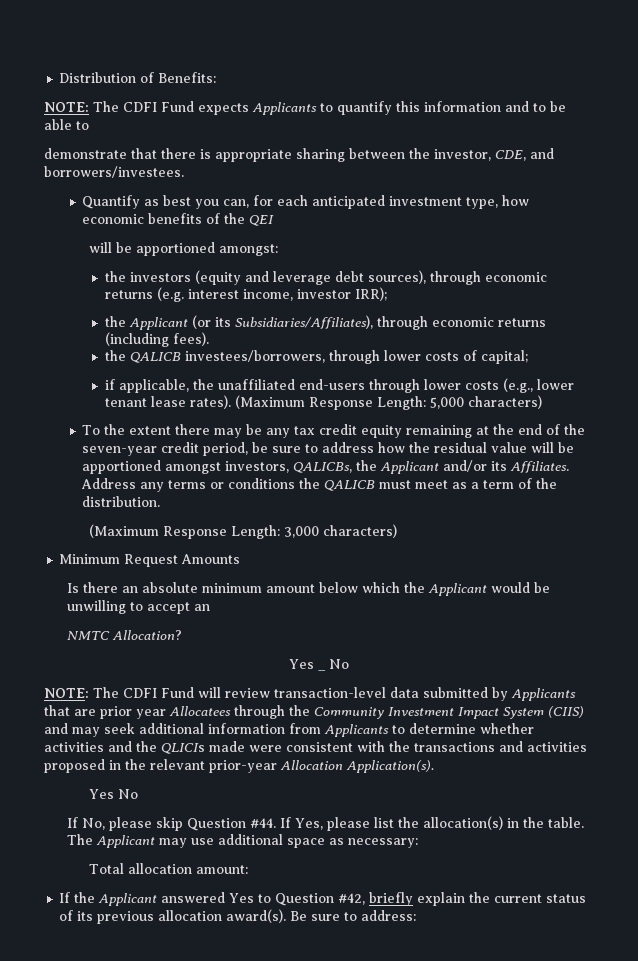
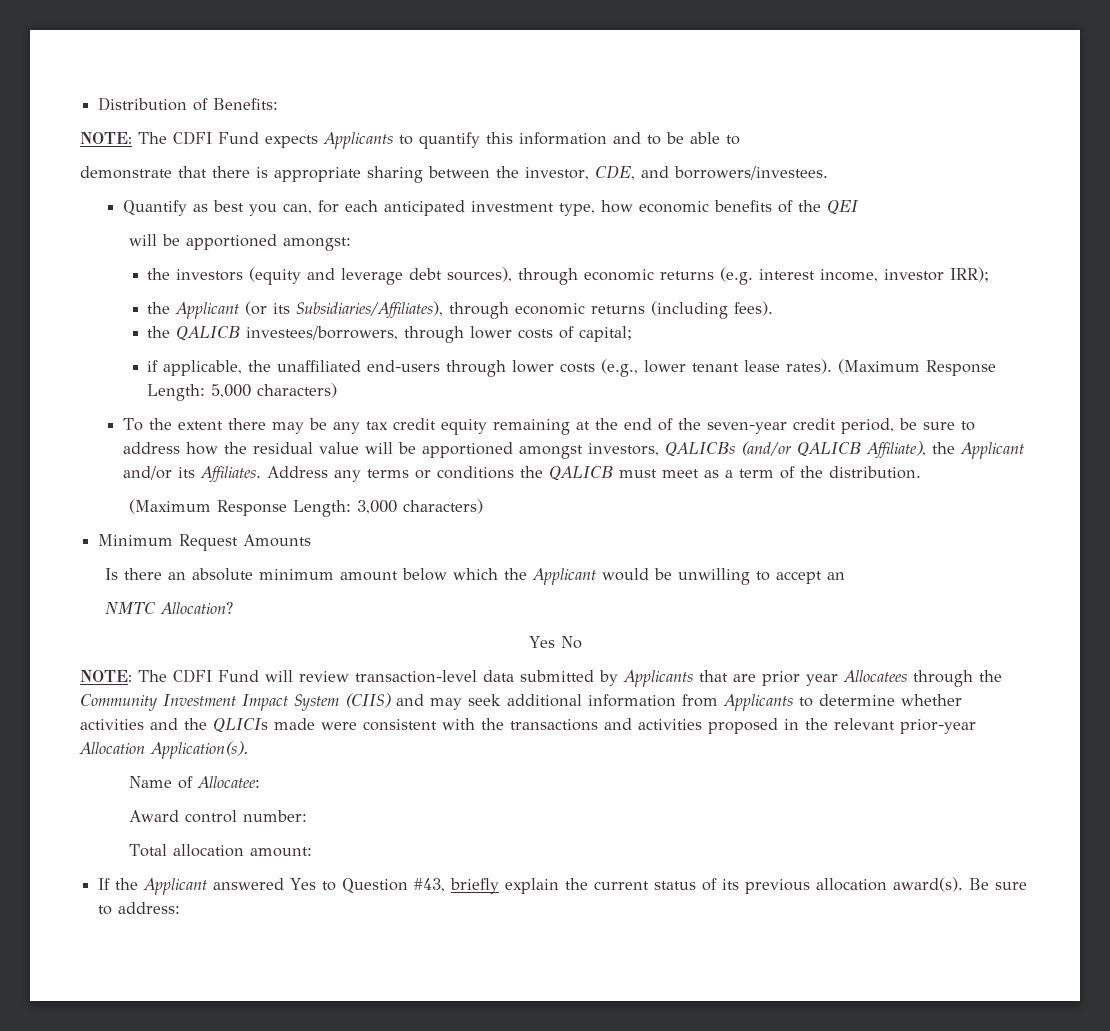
- To the extent there may be any tax credit equity remaining at the end of the seven-year credit period, be sure to address how the residual value will be apportioned amongst investors, QALICBs, the Applicant and/or its Affiliates.
+ To the extent there may be any tax credit equity remaining at the end of the seven-year credit period, be sure to address how the residual value will be apportioned amongst investors, QALICBs (and/or QALICB Affiliate), the Applicant and/or its Affiliates.
- Yes _ No
+ Yes No
- Yes No
- If No, please skip Question #44. If Yes, please list the allocation(s) in the table. The Applicant may use additional space as necessary:
+ Name of Allocatee:
+ Award control number:
- If the Applicant answered Yes to Question #42, briefly explain the current status of its previous allocation award(s).
+ If the Applicant answered Yes to Question #43, briefly explain the current status of its previous allocation award(s).

